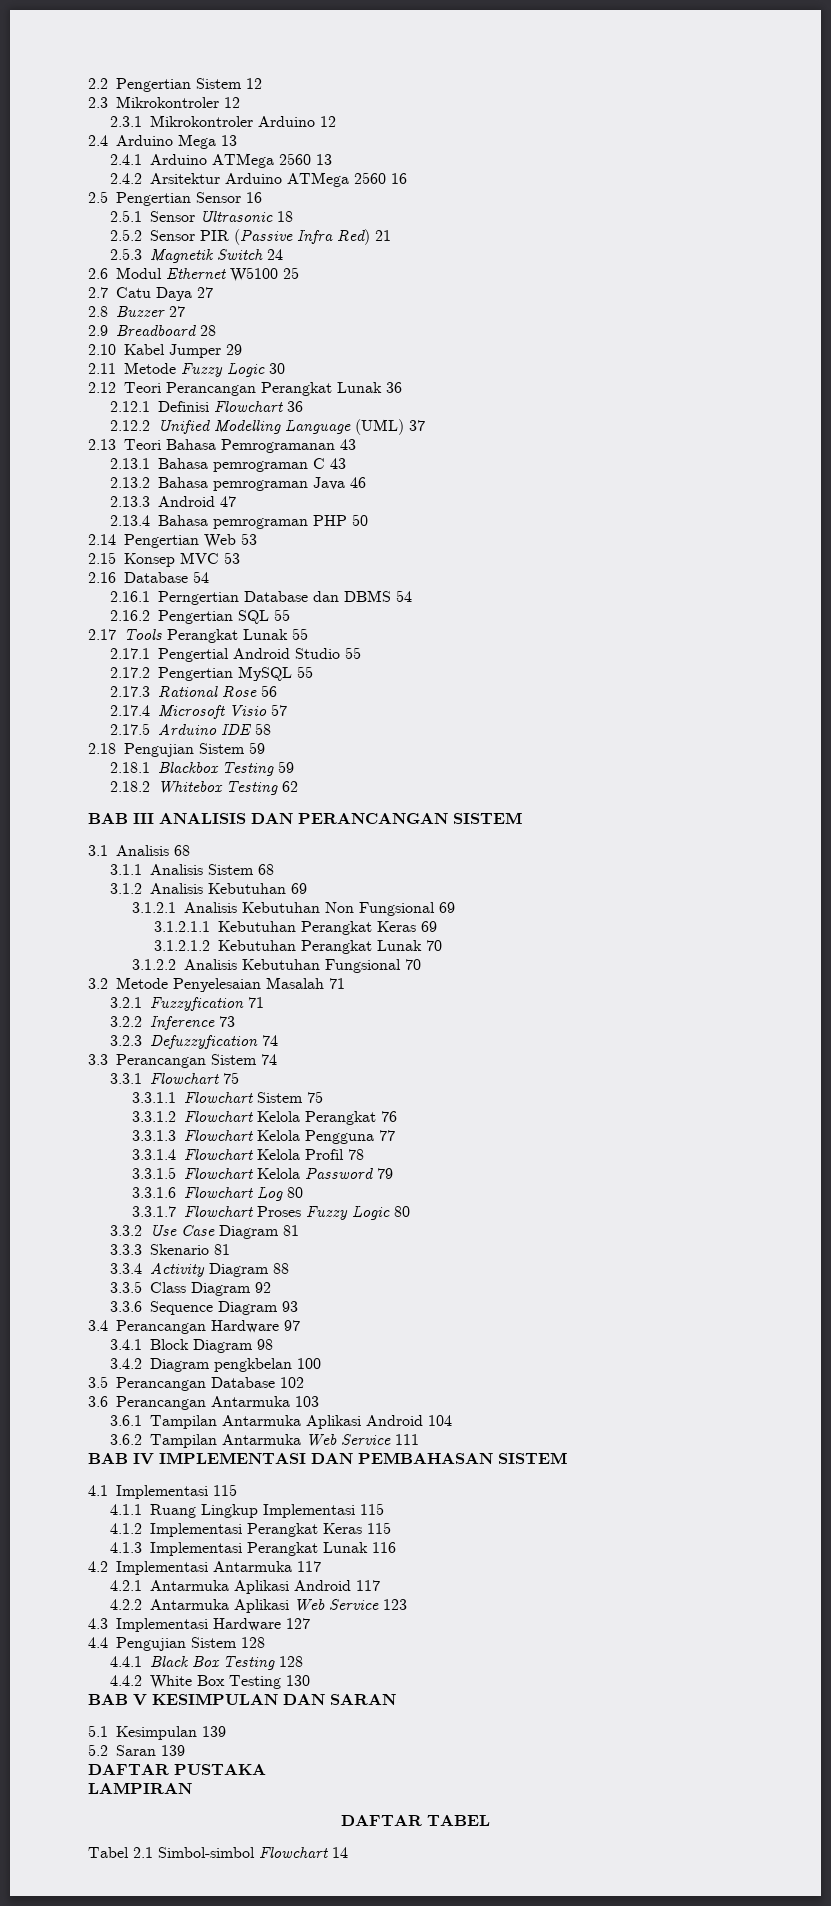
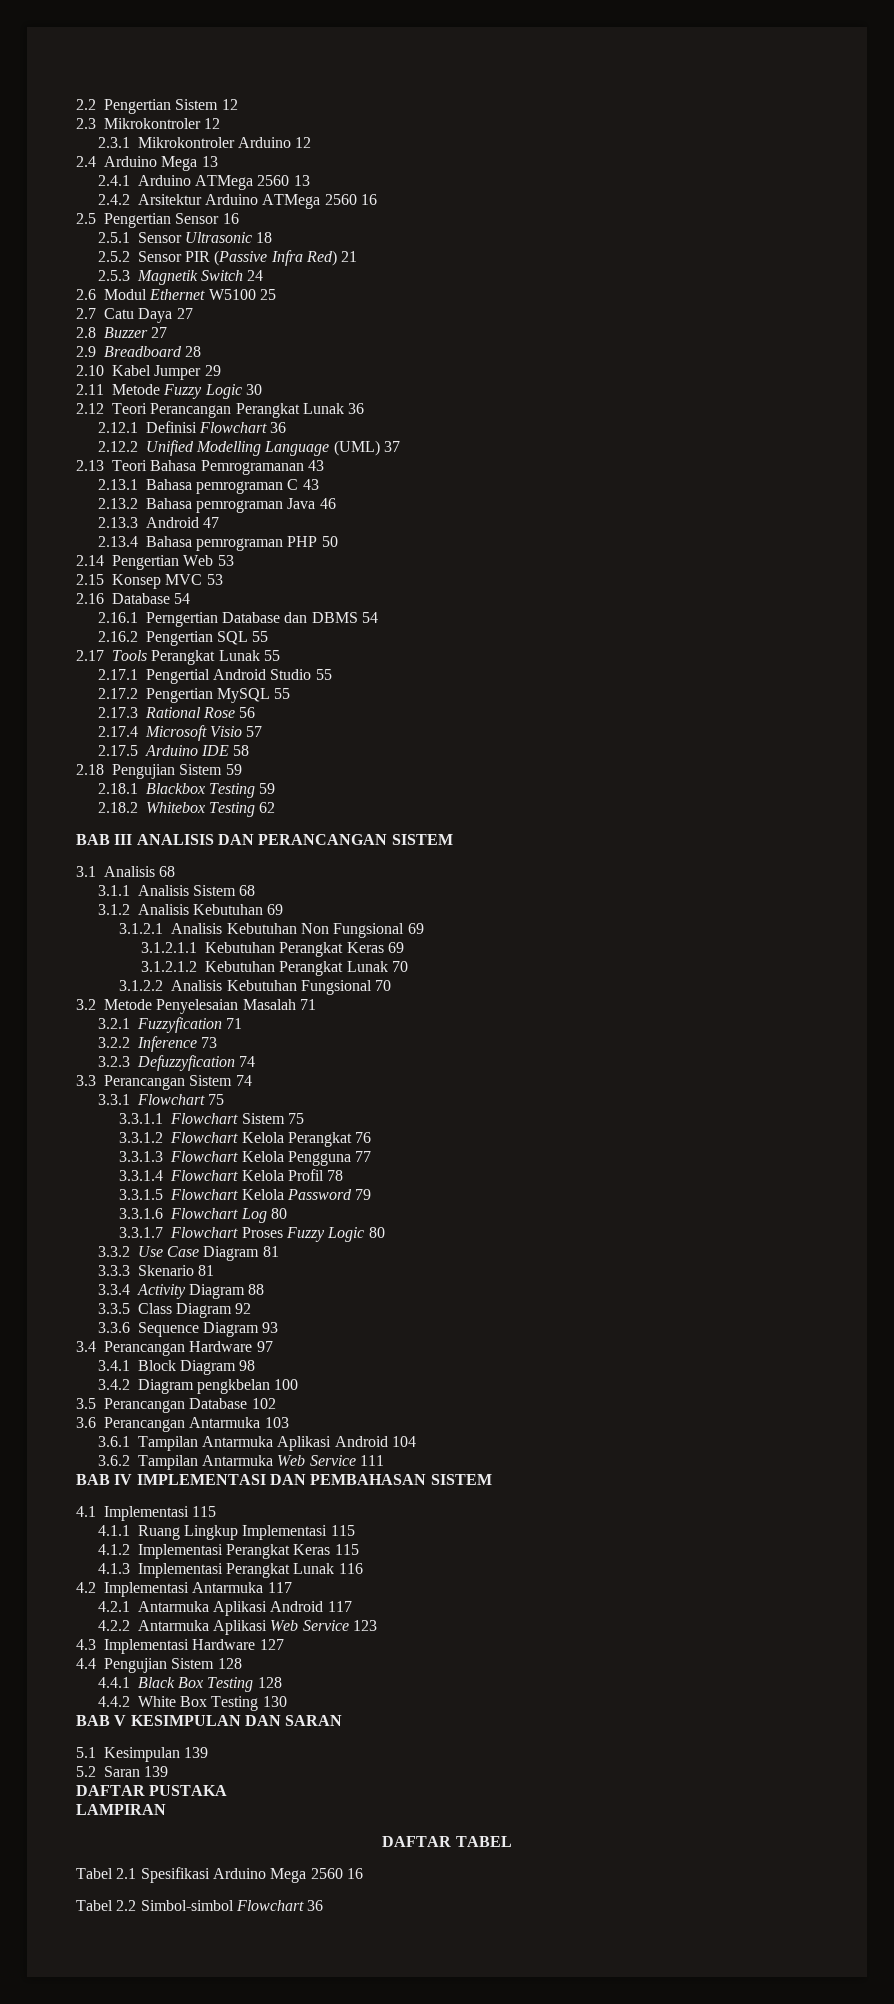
- Tabel 2.1 Simbol-simbol Flowchart 14
+ Tabel 2.1 Spesifikasi Arduino Mega 2560 16
+ Tabel 2.2 Simbol-simbol Flowchart 36

